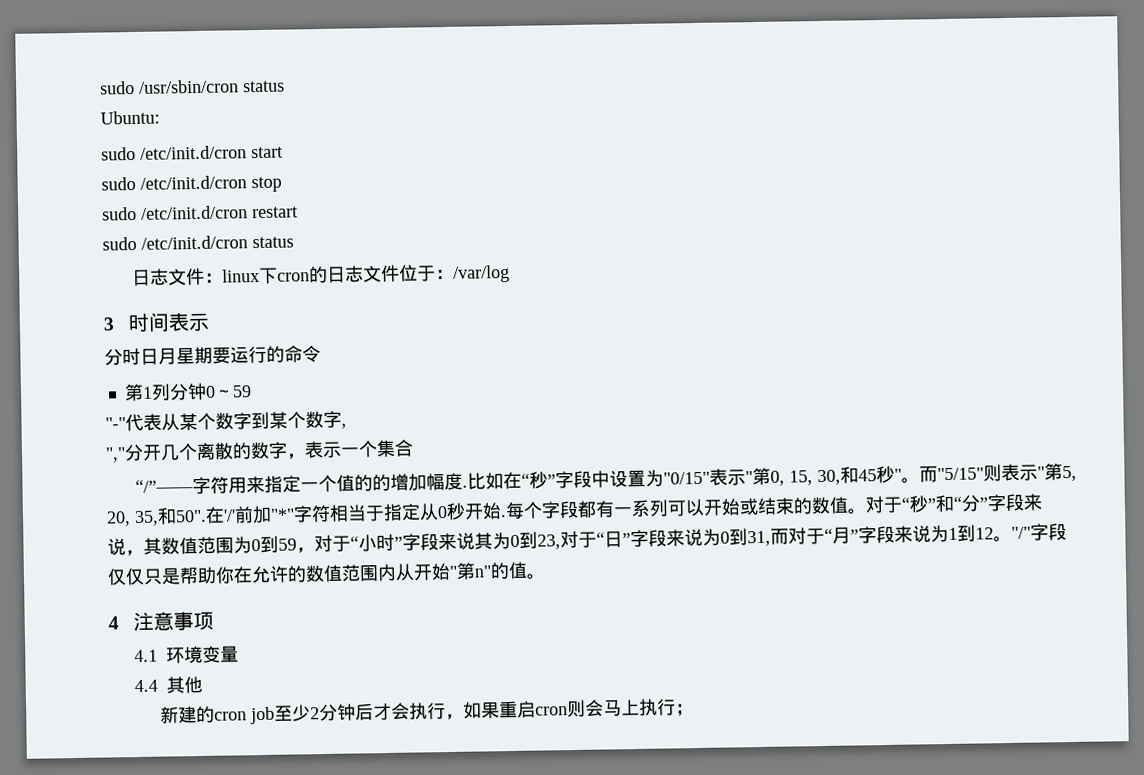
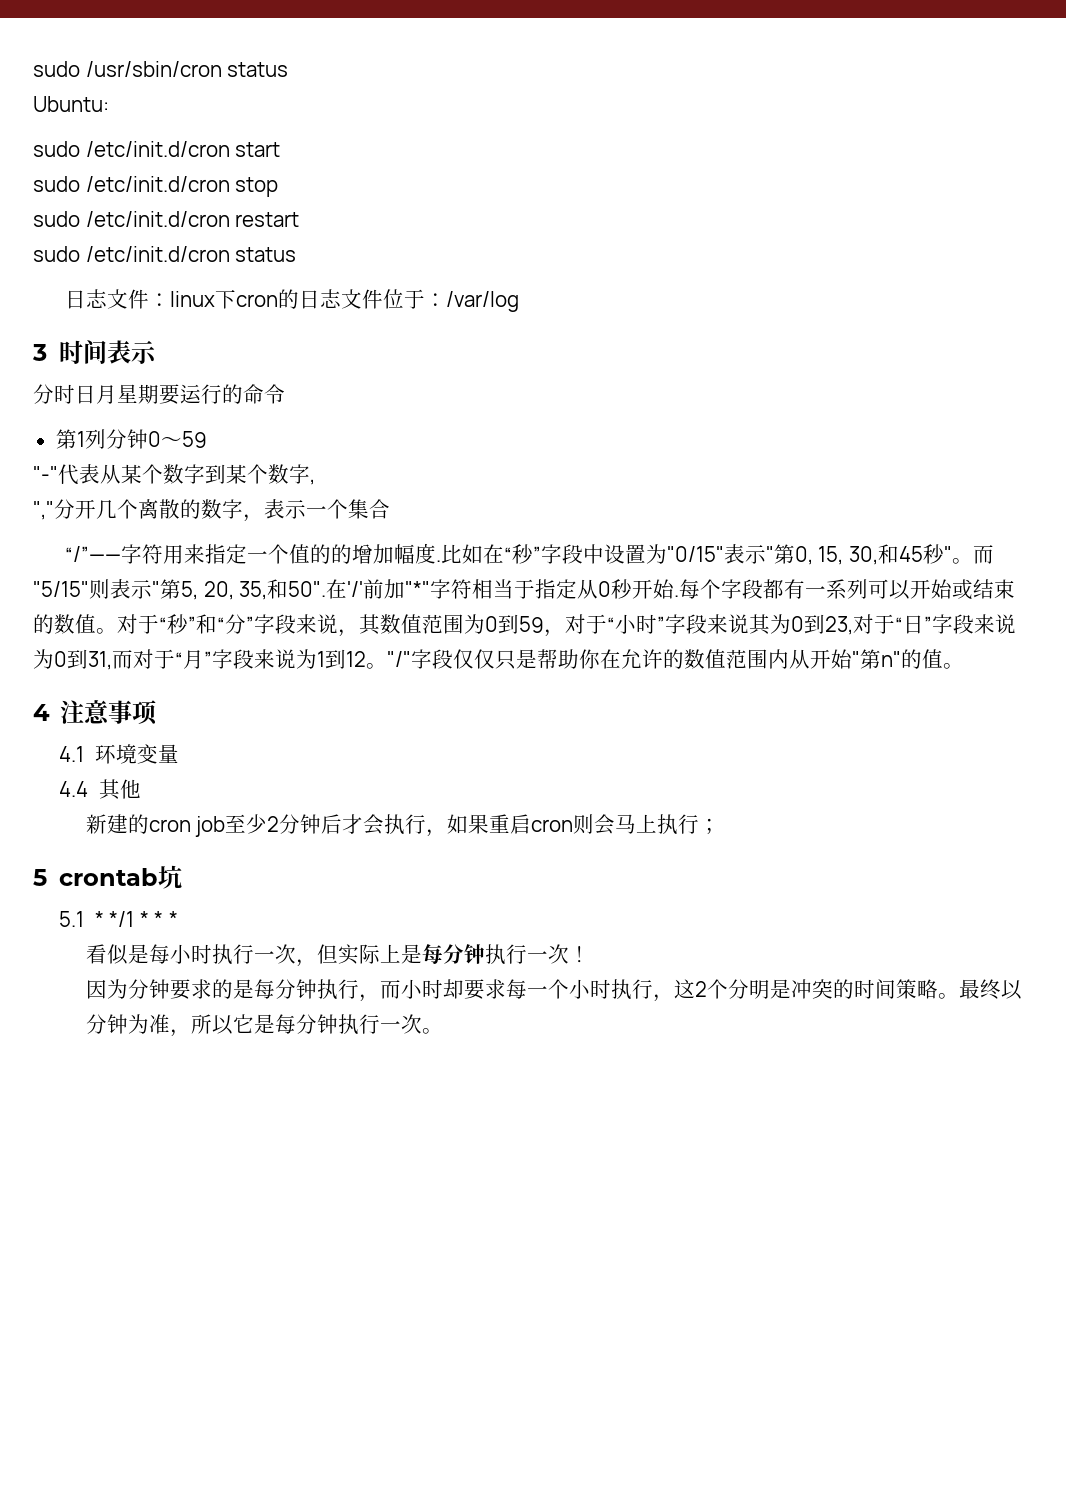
+ 5 crontab坑
+ 5.1 * */1 * * *
+ 看似是每小时执行一次，但实际上是每分钟执行一次！
+ 因为分钟要求的是每分钟执行，而小时却要求每一个小时执行，这2个分明是冲突的时间策略。最终以分钟为准，所以它是每分钟执行一次。

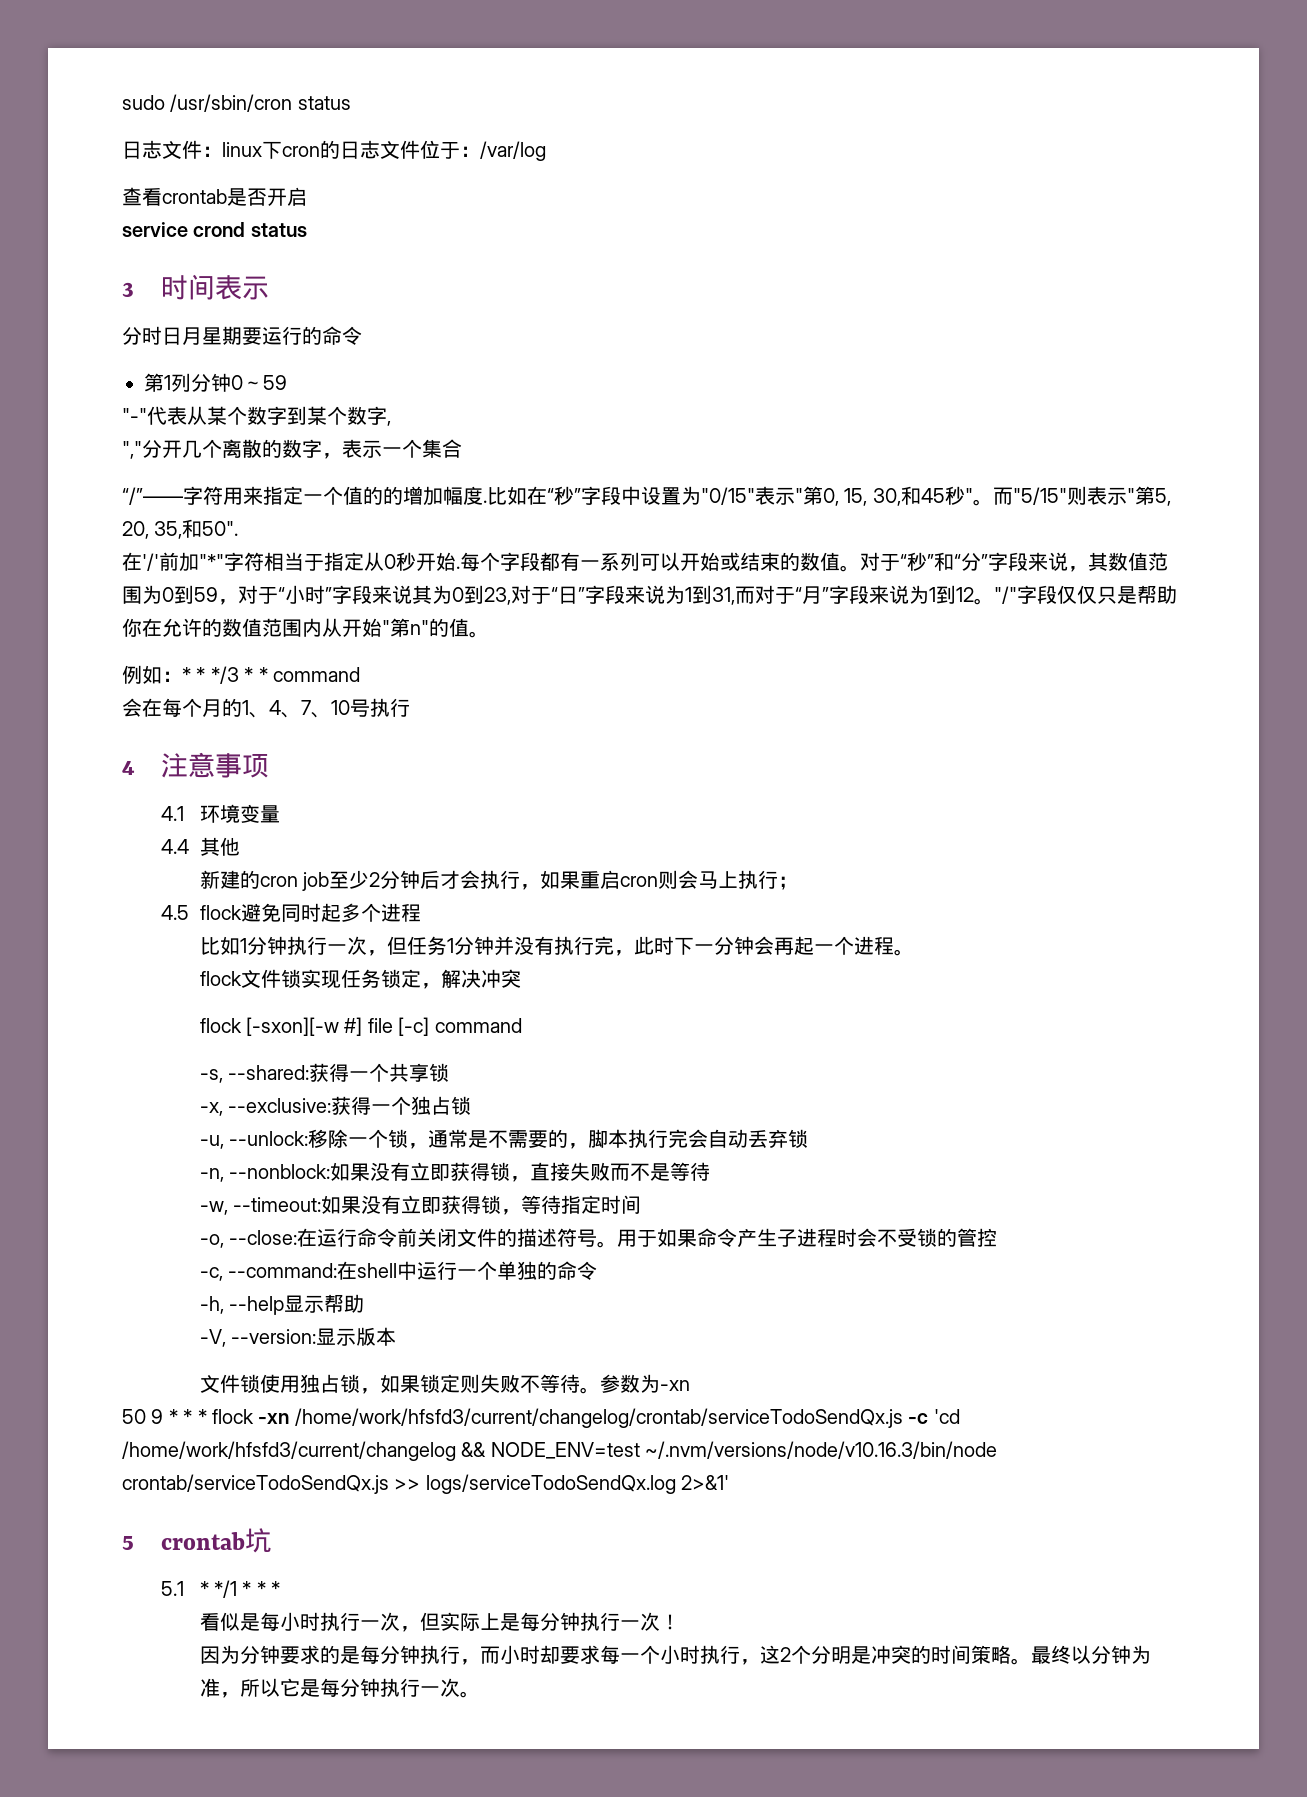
- Ubuntu:
- sudo /etc/init.d/cron start
- sudo /etc/init.d/cron stop
- sudo /etc/init.d/cron restart
- sudo /etc/init.d/cron status
+ 查看crontab是否开启
+ service crond status
- 而"5/15"则表示"第5, 20, 35,和50".在'/'前加"*"字符相当于指定从0秒开始.
+ 而"5/15"则表示"第5, 20, 35,和50".
+ 在'/'前加"*"字符相当于指定从0秒开始.
- 对于“秒”和“分”字段来说，其数值范围为0到59，对于“小时”字段来说其为0到23,对于“日”字段来说为0到31,而对于“月”字段来说为1到12。
+ 对于“秒”和“分”字段来说，其数值范围为0到59，对于“小时”字段来说其为0到23,对于“日”字段来说为1到31,而对于“月”字段来说为1到12。
+ 例如：* * */3 * * command
+ 会在每个月的1、4、7、10号执行
+ 4.5 flock避免同时起多个进程
+ 比如1分钟执行一次，但任务1分钟并没有执行完，此时下一分钟会再起一个进程。
+ flock文件锁实现任务锁定，解决冲突
+ flock [-sxon][-w #] file [-c] command
+ -s, --shared:获得一个共享锁
+ -x, --exclusive:获得一个独占锁
+ -u, --unlock:移除一个锁，通常是不需要的，脚本执行完会自动丢弃锁
+ -n, --nonblock:如果没有立即获得锁，直接失败而不是等待
+ -w, --timeout:如果没有立即获得锁，等待指定时间
+ -o, --close:在运行命令前关闭文件的描述符号。用于如果命令产生子进程时会不受锁的管控
+ -c, --command:在shell中运行一个单独的命令
+ -h, --help显示帮助
+ -V, --version:显示版本
+ 文件锁使用独占锁，如果锁定则失败不等待。参数为-xn
+ 50 9 * * * flock -xn /home/work/hfsfd3/current/changelog/crontab/serviceTodoSendQx.js -c 'cd /home/work/hfsfd3/current/changelog && NODE_ENV=test ~/.nvm/versions/node/v10.16.3/bin/node crontab/serviceTodoSendQx.js >> logs/serviceTodoSendQx.log 2>&1'

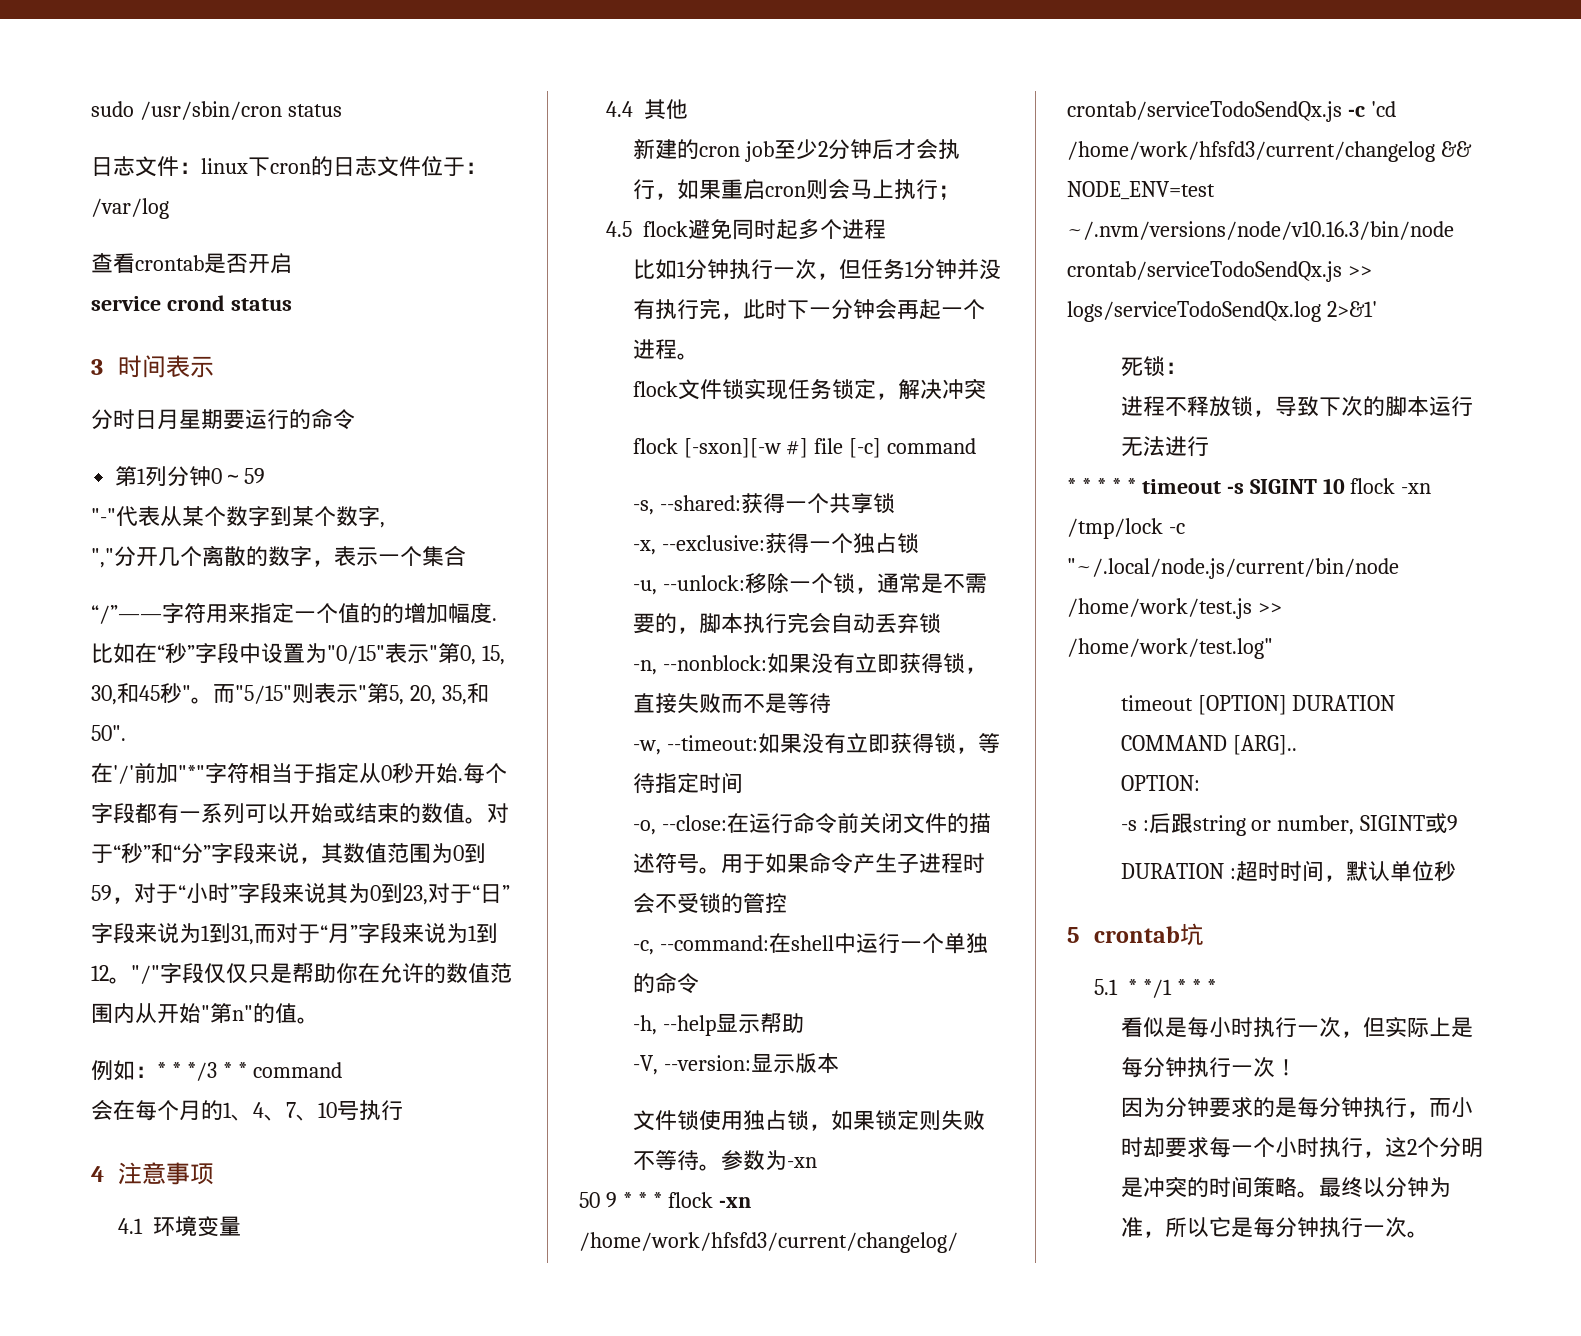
+ 死锁：
+ 进程不释放锁，导致下次的脚本运行无法进行
+ * * * * * timeout -s SIGINT 10 flock -xn /tmp/lock -c "~/.local/node.js/current/bin/node /home/work/test.js >> /home/work/test.log"
+ timeout [OPTION] DURATION COMMAND [ARG]..
+ OPTION:
+ -s :后跟string or number, SIGINT或9
+ DURATION :超时时间，默认单位秒

